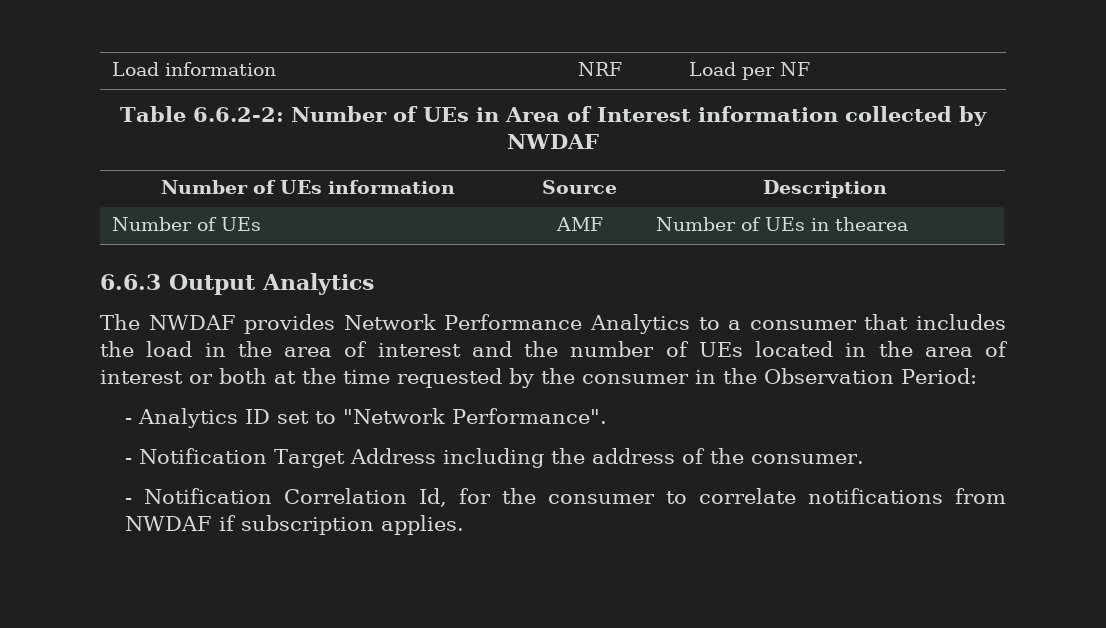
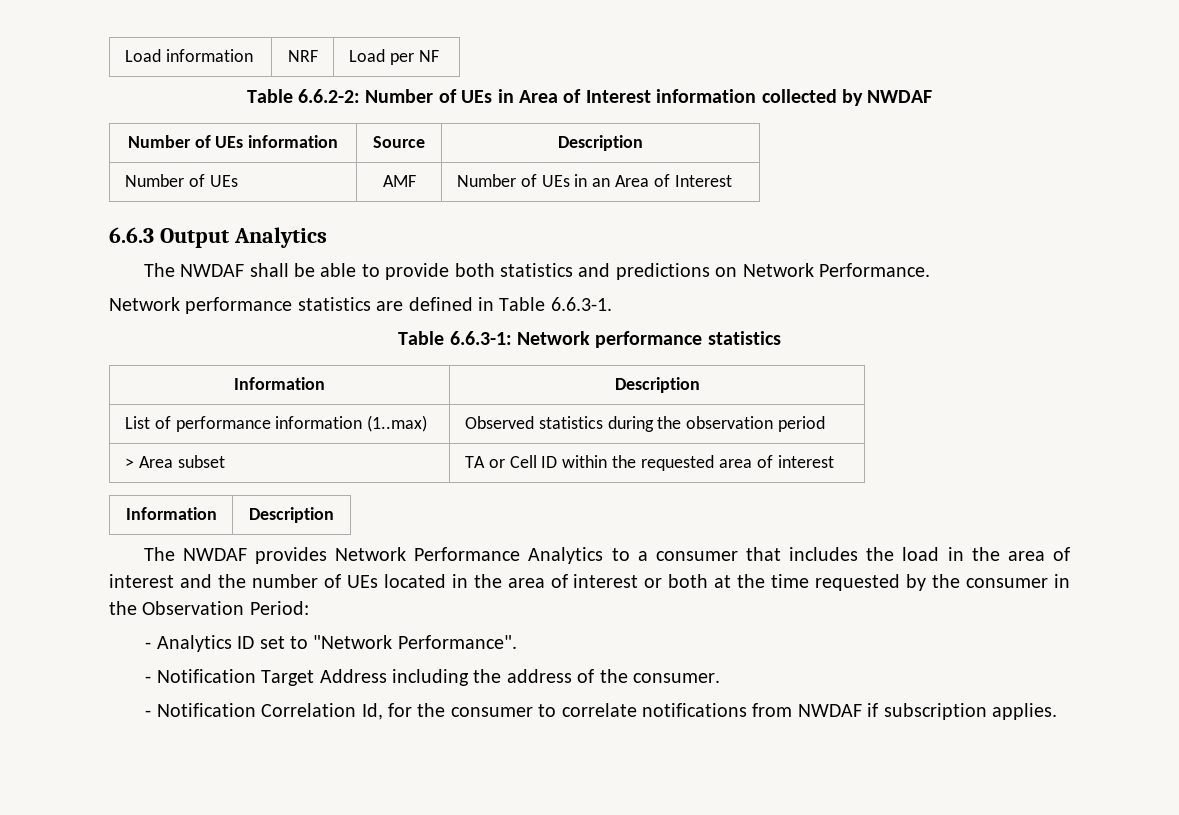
- Number of UEs | AMF | Number of UEs in thearea
+ Number of UEs | AMF | Number of UEs in an Area of Interest
+ The NWDAF shall be able to provide both statistics and predictions on Network Performance.
+ Network performance statistics are defined in Table 6.6.3-1.
+ Table 6.6.3-1: Network performance statistics
+ Information | Description
+ List of performance information (1..max) | Observed statistics during the observation period
+ > Area subset | TA or Cell ID within the requested area of interest
+ Information | Description

